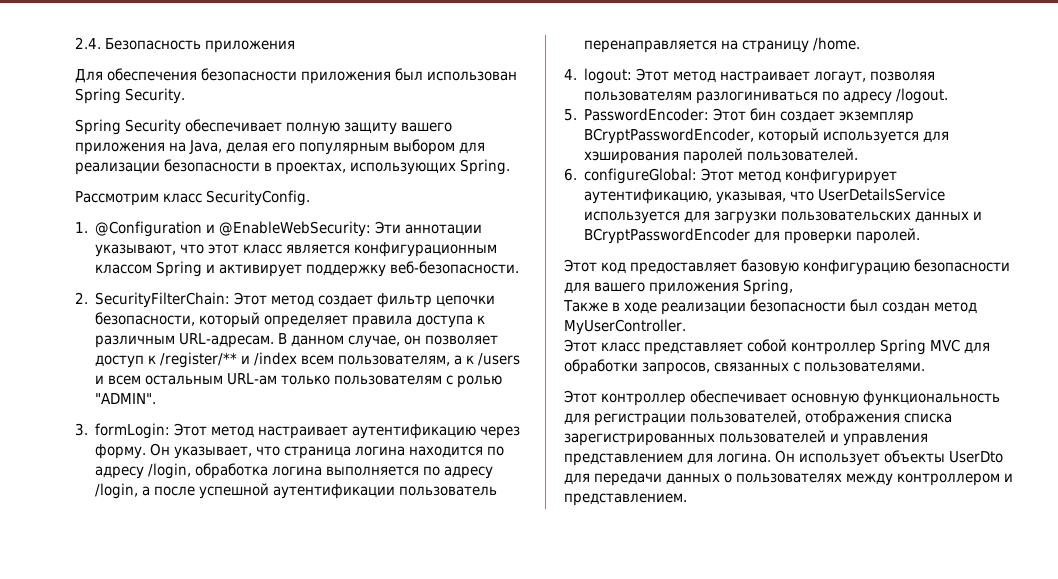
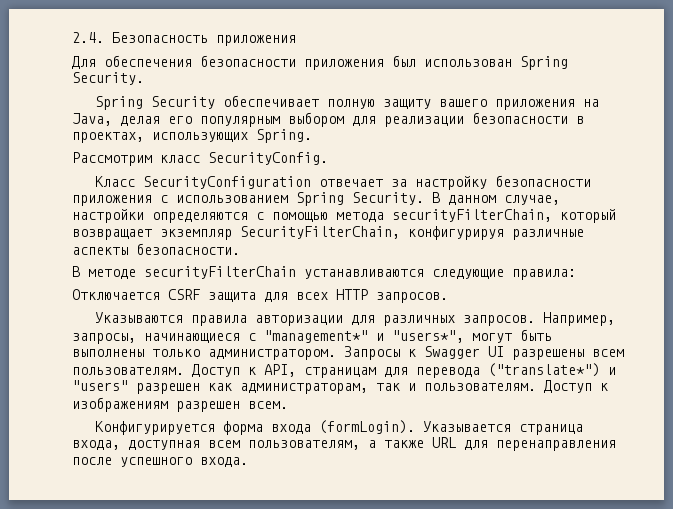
- 1. @Configuration и @EnableWebSecurity: Эти аннотации указывают, что этот класс является конфигурационным классом Spring и активирует поддержку веб-безопасности.
- 2. SecurityFilterChain: Этот метод создает фильтр цепочки безопасности, который определяет правила доступа к различным URL-адресам. В данном случае, он позволяет доступ к /register/** и /index всем пользователям, а к /users и всем остальным URL-ам только пользователям с ролью "ADMIN".
- 3. formLogin: Этот метод настраивает аутентификацию через форму. Он указывает, что страница логина находится по адресу /login, обработка логина выполняется по адресу /login, а после успешной аутентификации пользователь перенаправляется на страницу /home.
- 4. logout: Этот метод настраивает логаут, позволяя пользователям разлогиниваться по адресу /logout.
- 5. PasswordEncoder: Этот бин создает экземпляр BCryptPasswordEncoder, который используется для хэширования паролей пользователей.
- 6. configureGlobal: Этот метод конфигурирует аутентификацию, указывая, что UserDetailsService используется для загрузки пользовательских данных и BCryptPasswordEncoder для проверки паролей.
- Этот код предоставляет базовую конфигурацию безопасности для вашего приложения Spring,
- Также в ходе реализации безопасности был создан метод MyUserController.
- Этот класс представляет собой контроллер Spring MVC для обработки запросов, связанных с пользователями.
- Этот контроллер обеспечивает основную функциональность для регистрации пользователей, отображения списка зарегистрированных пользователей и управления представлением для логина. Он использует объекты UserDto для передачи данных о пользователях между контроллером и представлением.
+ Класс SecurityConfiguration отвечает за настройку безопасности приложения с использованием Spring Security. В данном случае, настройки определяются с помощью метода securityFilterChain, который возвращает экземпляр SecurityFilterChain, конфигурируя различные аспекты безопасности.
+ В методе securityFilterChain устанавливаются следующие правила:
+ Отключается CSRF защита для всех HTTP запросов.
+ Указываются правила авторизации для различных запросов. Например, запросы, начинающиеся с "management*" и "users*", могут быть выполнены только администратором. Запросы к Swagger UI разрешены всем пользователям. Доступ к API, страницам для перевода ("translate*") и "users" разрешен как администраторам, так и пользователям. Доступ к изображениям разрешен всем.
+ Конфигурируется форма входа (formLogin). Указывается страница входа, доступная всем пользователям, а также URL для перенаправления после успешного входа.

